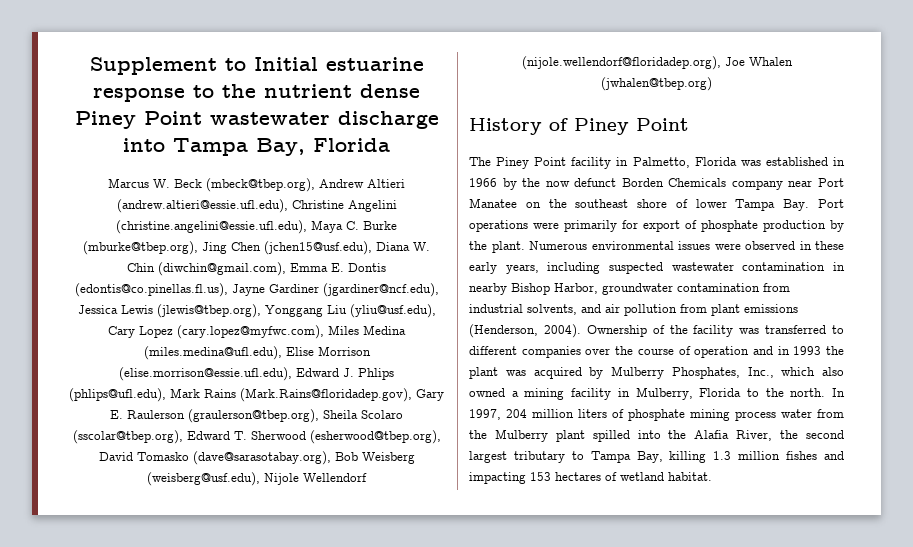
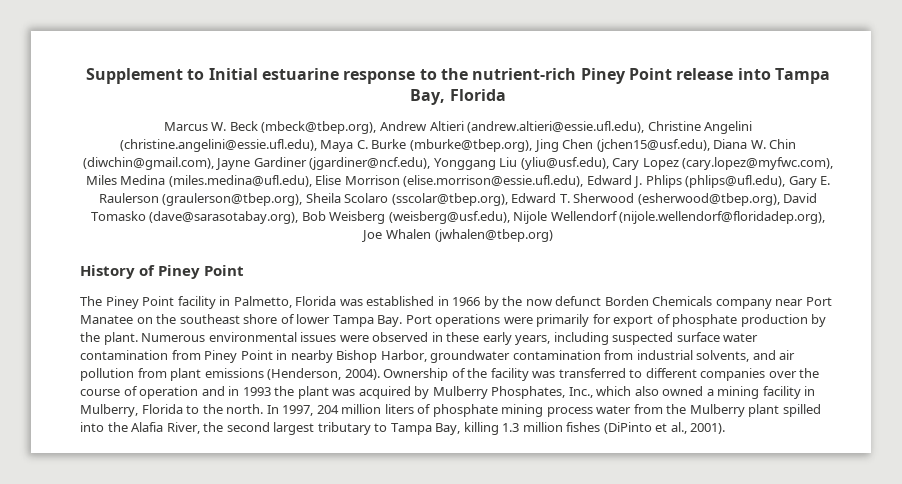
- Supplement to Initial estuarine response to the nutrient dense Piney Point wastewater discharge into Tampa Bay, Florida
+ Supplement to Initial estuarine response to the nutrient-rich Piney Point release into Tampa Bay, Florida
- Marcus W. Beck (mbeck@tbep.org), Andrew Altieri (andrew.altieri@essie.ufl.edu), Christine Angelini (christine.angelini@essie.ufl.edu), Maya C. Burke (mburke@tbep.org), Jing Chen (jchen15@usf.edu), Diana W. Chin (diwchin@gmail.com), Emma E. Dontis (edontis@co.pinellas.fl.us), Jayne Gardiner (jgardiner@ncf.edu), Jessica Lewis (jlewis@tbep.org), Yonggang Liu (yliu@usf.edu), Cary Lopez (cary.lopez@myfwc.com), Miles Medina (miles.medina@ufl.edu), Elise Morrison (elise.morrison@essie.ufl.edu), Edward J. Phlips (phlips@ufl.edu), Mark Rains (Mark.Rains@floridadep.gov), Gary E. Raulerson (graulerson@tbep.org), Sheila Scolaro (sscolar@tbep.org), Edward T. Sherwood (esherwood@tbep.org), David Tomasko (dave@sarasotabay.org), Bob Weisberg (weisberg@usf.edu), Nijole Wellendorf (nijole.wellendorf@floridadep.org), Joe Whalen (jwhalen@tbep.org)
+ Marcus W. Beck (mbeck@tbep.org), Andrew Altieri (andrew.altieri@essie.ufl.edu), Christine Angelini (christine.angelini@essie.ufl.edu), Maya C. Burke (mburke@tbep.org), Jing Chen (jchen15@usf.edu), Diana W. Chin (diwchin@gmail.com), Jayne Gardiner (jgardiner@ncf.edu), Yonggang Liu (yliu@usf.edu), Cary Lopez (cary.lopez@myfwc.com), Miles Medina (miles.medina@ufl.edu), Elise Morrison (elise.morrison@essie.ufl.edu), Edward J. Phlips (phlips@ufl.edu), Gary E. Raulerson (graulerson@tbep.org), Sheila Scolaro (sscolar@tbep.org), Edward T. Sherwood (esherwood@tbep.org), David Tomasko (dave@sarasotabay.org), Bob Weisberg (weisberg@usf.edu), Nijole Wellendorf (nijole.wellendorf@floridadep.org), Joe Whalen (jwhalen@tbep.org)
- Numerous environmental issues were observed in these early years, including suspected wastewater contamination in nearby Bishop Harbor, groundwater contamination from industrial solvents, and air pollution from plant emissions (Henderson, 2004).
+ Numerous environmental issues were observed in these early years, including suspected surface water contamination from Piney Point in nearby Bishop Harbor, groundwater contamination from industrial solvents, and air pollution from plant emissions (Henderson, 2004).
- In 1997, 204 million liters of phosphate mining process water from the Mulberry plant spilled into the Alafia River, the second largest tributary to Tampa Bay, killing 1.3 million fishes and impacting 153 hectares of wetland habitat.
+ In 1997, 204 million liters of phosphate mining process water from the Mulberry plant spilled into the Alafia River, the second largest tributary to Tampa Bay, killing 1.3 million fishes (DiPinto et al., 2001).

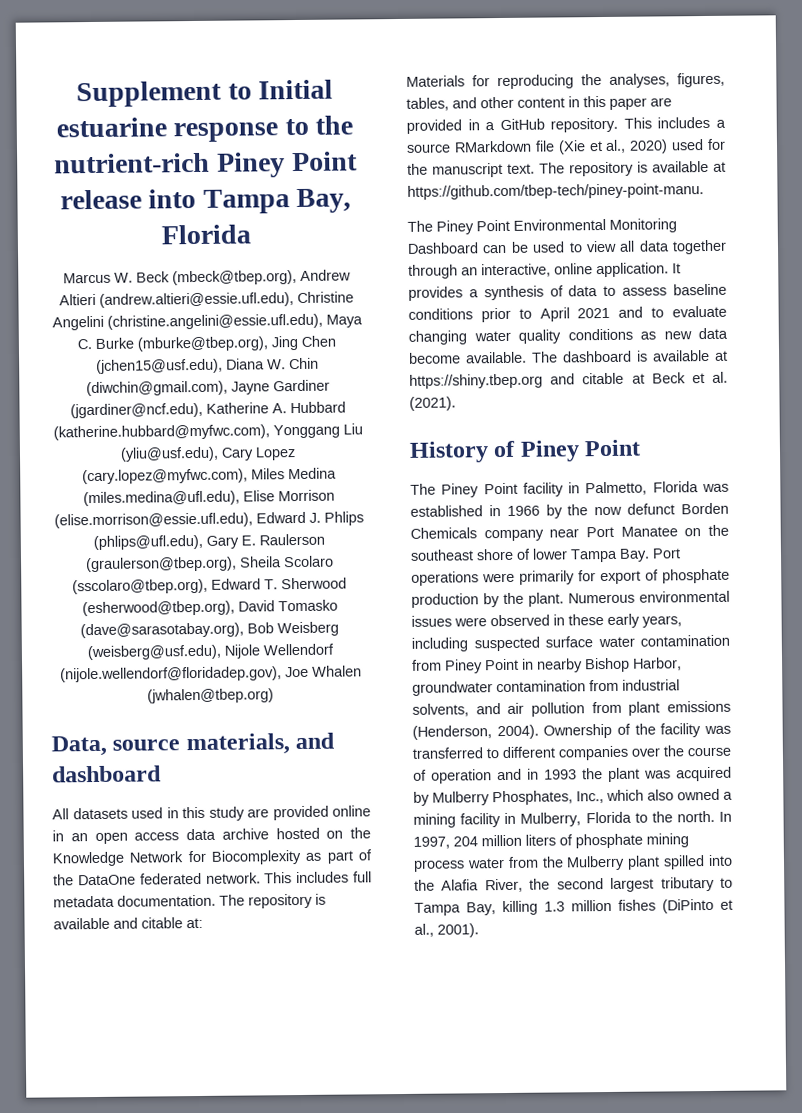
- Marcus W. Beck (mbeck@tbep.org), Andrew Altieri (andrew.altieri@essie.ufl.edu), Christine Angelini (christine.angelini@essie.ufl.edu), Maya C. Burke (mburke@tbep.org), Jing Chen (jchen15@usf.edu), Diana W. Chin (diwchin@gmail.com), Jayne Gardiner (jgardiner@ncf.edu), Yonggang Liu (yliu@usf.edu), Cary Lopez (cary.lopez@myfwc.com), Miles Medina (miles.medina@ufl.edu), Elise Morrison (elise.morrison@essie.ufl.edu), Edward J. Phlips (phlips@ufl.edu), Gary E. Raulerson (graulerson@tbep.org), Sheila Scolaro (sscolar@tbep.org), Edward T. Sherwood (esherwood@tbep.org), David Tomasko (dave@sarasotabay.org), Bob Weisberg (weisberg@usf.edu), Nijole Wellendorf (nijole.wellendorf@floridadep.org), Joe Whalen (jwhalen@tbep.org)
+ Marcus W. Beck (mbeck@tbep.org), Andrew Altieri (andrew.altieri@essie.ufl.edu), Christine Angelini (christine.angelini@essie.ufl.edu), Maya C. Burke (mburke@tbep.org), Jing Chen (jchen15@usf.edu), Diana W. Chin (diwchin@gmail.com), Jayne Gardiner (jgardiner@ncf.edu), Katherine A. Hubbard (katherine.hubbard@myfwc.com), Yonggang Liu (yliu@usf.edu), Cary Lopez (cary.lopez@myfwc.com), Miles Medina (miles.medina@ufl.edu), Elise Morrison (elise.morrison@essie.ufl.edu), Edward J. Phlips (phlips@ufl.edu), Gary E. Raulerson (graulerson@tbep.org), Sheila Scolaro (sscolaro@tbep.org), Edward T. Sherwood (esherwood@tbep.org), David Tomasko (dave@sarasotabay.org), Bob Weisberg (weisberg@usf.edu), Nijole Wellendorf (nijole.wellendorf@floridadep.gov), Joe Whalen (jwhalen@tbep.org)
+ Data, source materials, and dashboard
+ All datasets used in this study are provided online in an open access data archive hosted on the Knowledge Network for Biocomplexity as part of the DataOne federated network. This includes full metadata documentation. The repository is available and citable at:
+ Materials for reproducing the analyses, figures, tables, and other content in this paper are provided in a GitHub repository. This includes a source RMarkdown file (Xie et al., 2020) used for the manuscript text. The repository is available at https://github.com/tbep-tech/piney-point-manu.
+ The Piney Point Environmental Monitoring Dashboard can be used to view all data together through an interactive, online application. It provides a synthesis of data to assess baseline conditions prior to April 2021 and to evaluate changing water quality conditions as new data become available. The dashboard is available at https://shiny.tbep.org and citable at Beck et al. (2021).

